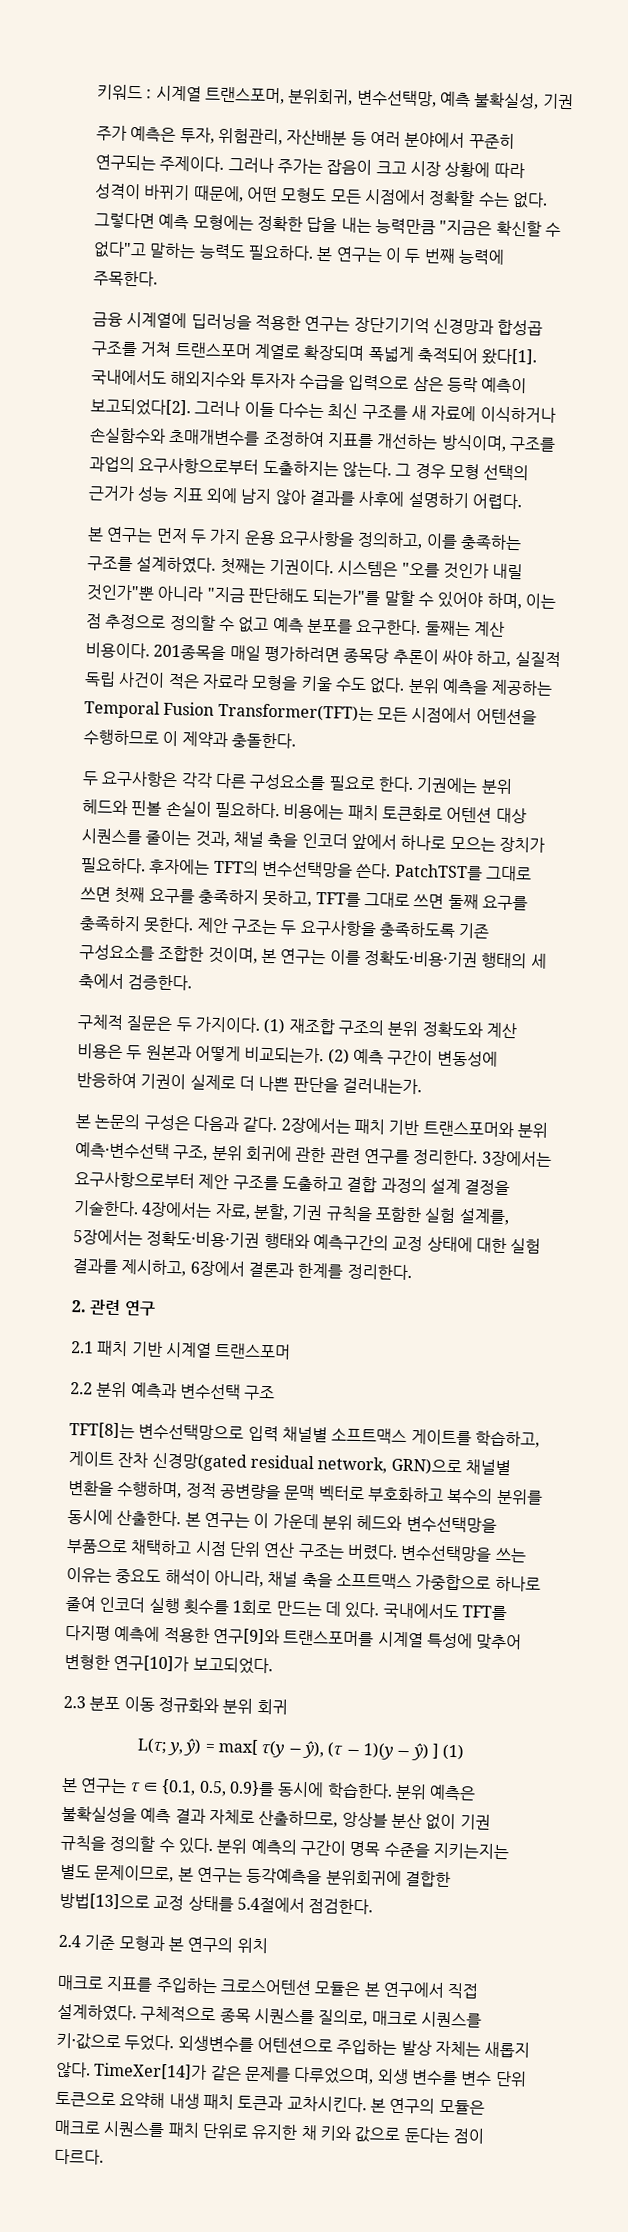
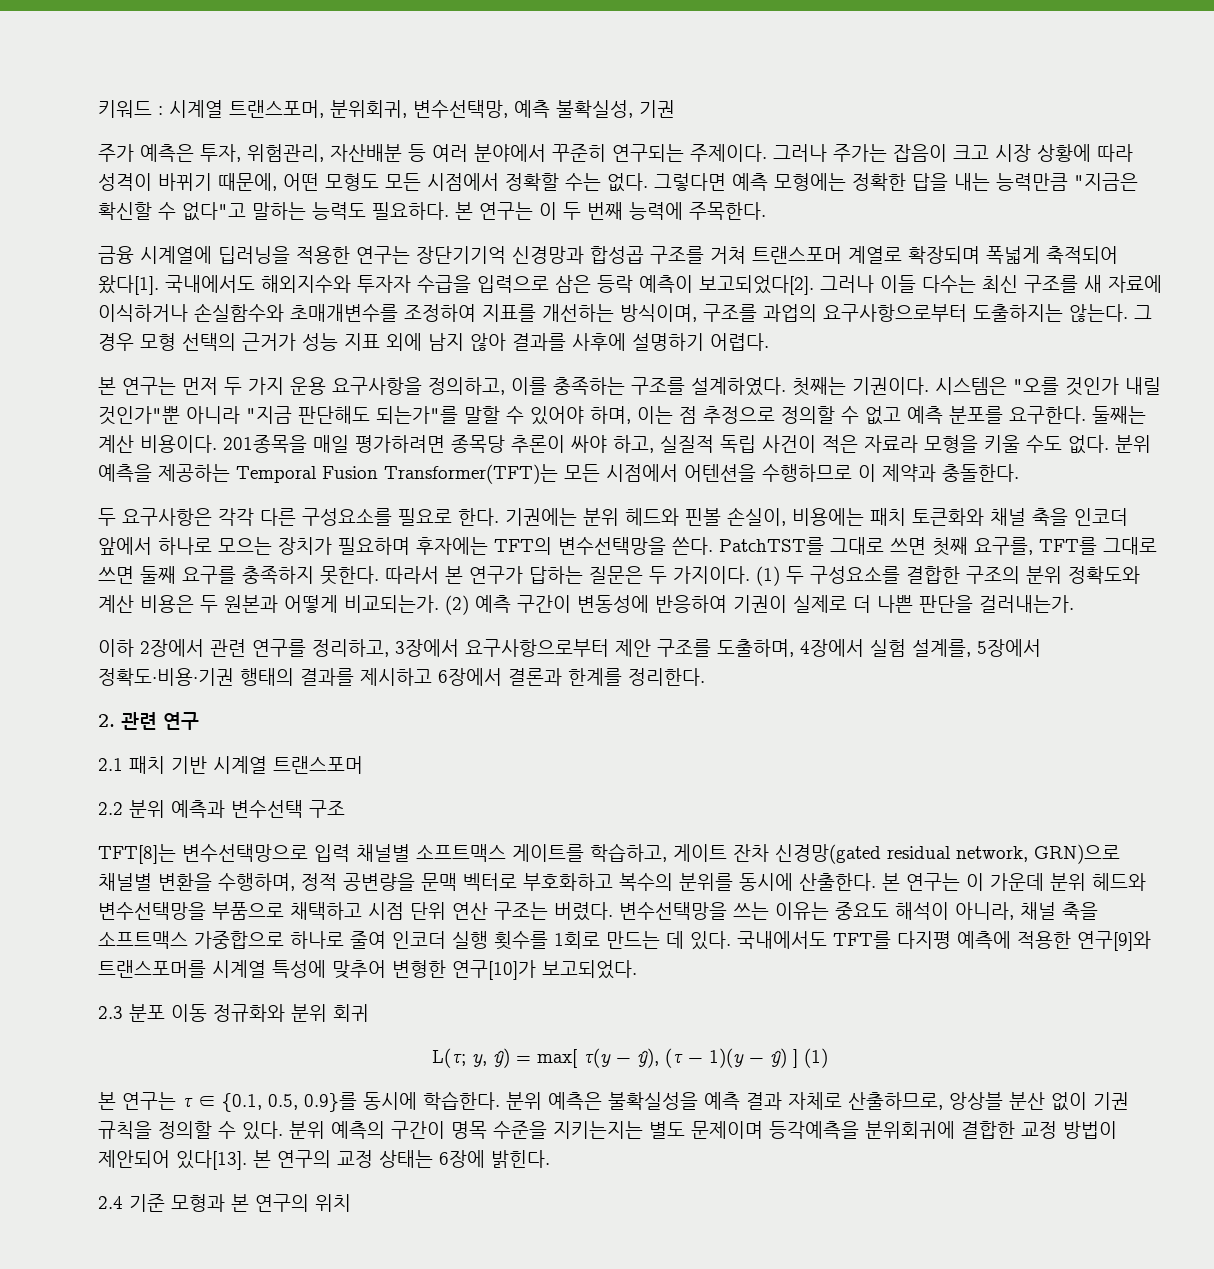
- 기권에는 분위 헤드와 핀볼 손실이 필요하다. 비용에는 패치 토큰화로 어텐션 대상 시퀀스를 줄이는 것과, 채널 축을 인코더 앞에서 하나로 모으는 장치가 필요하다. 후자에는 TFT의 변수선택망을 쓴다.
+ 기권에는 분위 헤드와 핀볼 손실이, 비용에는 패치 토큰화와 채널 축을 인코더 앞에서 하나로 모으는 장치가 필요하며 후자에는 TFT의 변수선택망을 쓴다.
- PatchTST를 그대로 쓰면 첫째 요구를 충족하지 못하고, TFT를 그대로 쓰면 둘째 요구를 충족하지 못한다.
+ PatchTST를 그대로 쓰면 첫째 요구를, TFT를 그대로 쓰면 둘째 요구를 충족하지 못한다.
- 제안 구조는 두 요구사항을 충족하도록 기존 구성요소를 조합한 것이며, 본 연구는 이를 정확도·비용·기권 행태의 세 축에서 검증한다.
- 구체적 질문은 두 가지이다.
+ 따라서 본 연구가 답하는 질문은 두 가지이다.
- (1) 재조합 구조의 분위 정확도와 계산 비용은 두 원본과 어떻게 비교되는가.
+ (1) 두 구성요소를 결합한 구조의 분위 정확도와 계산 비용은 두 원본과 어떻게 비교되는가.
- 본 논문의 구성은 다음과 같다. 2장에서는 패치 기반 트랜스포머와 분위 예측·변수선택 구조, 분위 회귀에 관한 관련 연구를 정리한다. 3장에서는 요구사항으로부터 제안 구조를 도출하고 결합 과정의 설계 결정을 기술한다. 4장에서는 자료, 분할, 기권 규칙을 포함한 실험 설계를, 5장에서는 정확도·비용·기권 행태와 예측구간의 교정 상태에 대한 실험 결과를 제시하고, 6장에서 결론과 한계를 정리한다.
+ 이하 2장에서 관련 연구를 정리하고, 3장에서 요구사항으로부터 제안 구조를 도출하며, 4장에서 실험 설계를, 5장에서 정확도·비용·기권 행태의 결과를 제시하고 6장에서 결론과 한계를 정리한다.
- 분위 예측의 구간이 명목 수준을 지키는지는 별도 문제이므로, 본 연구는 등각예측을 분위회귀에 결합한 방법[13]으로 교정 상태를 5.4절에서 점검한다.
+ 분위 예측의 구간이 명목 수준을 지키는지는 별도 문제이며 등각예측을 분위회귀에 결합한 교정 방법이 제안되어 있다[13]. 본 연구의 교정 상태는 6장에 밝힌다.
- 매크로 지표를 주입하는 크로스어텐션 모듈은 본 연구에서 직접 설계하였다. 구체적으로 종목 시퀀스를 질의로, 매크로 시퀀스를 키·값으로 두었다. 외생변수를 어텐션으로 주입하는 발상 자체는 새롭지 않다. TimeXer[14]가 같은 문제를 다루었으며, 외생 변수를 변수 단위 토큰으로 요약해 내생 패치 토큰과 교차시킨다. 본 연구의 모듈은 매크로 시퀀스를 패치 단위로 유지한 채 키와 값으로 둔다는 점이 다르다.

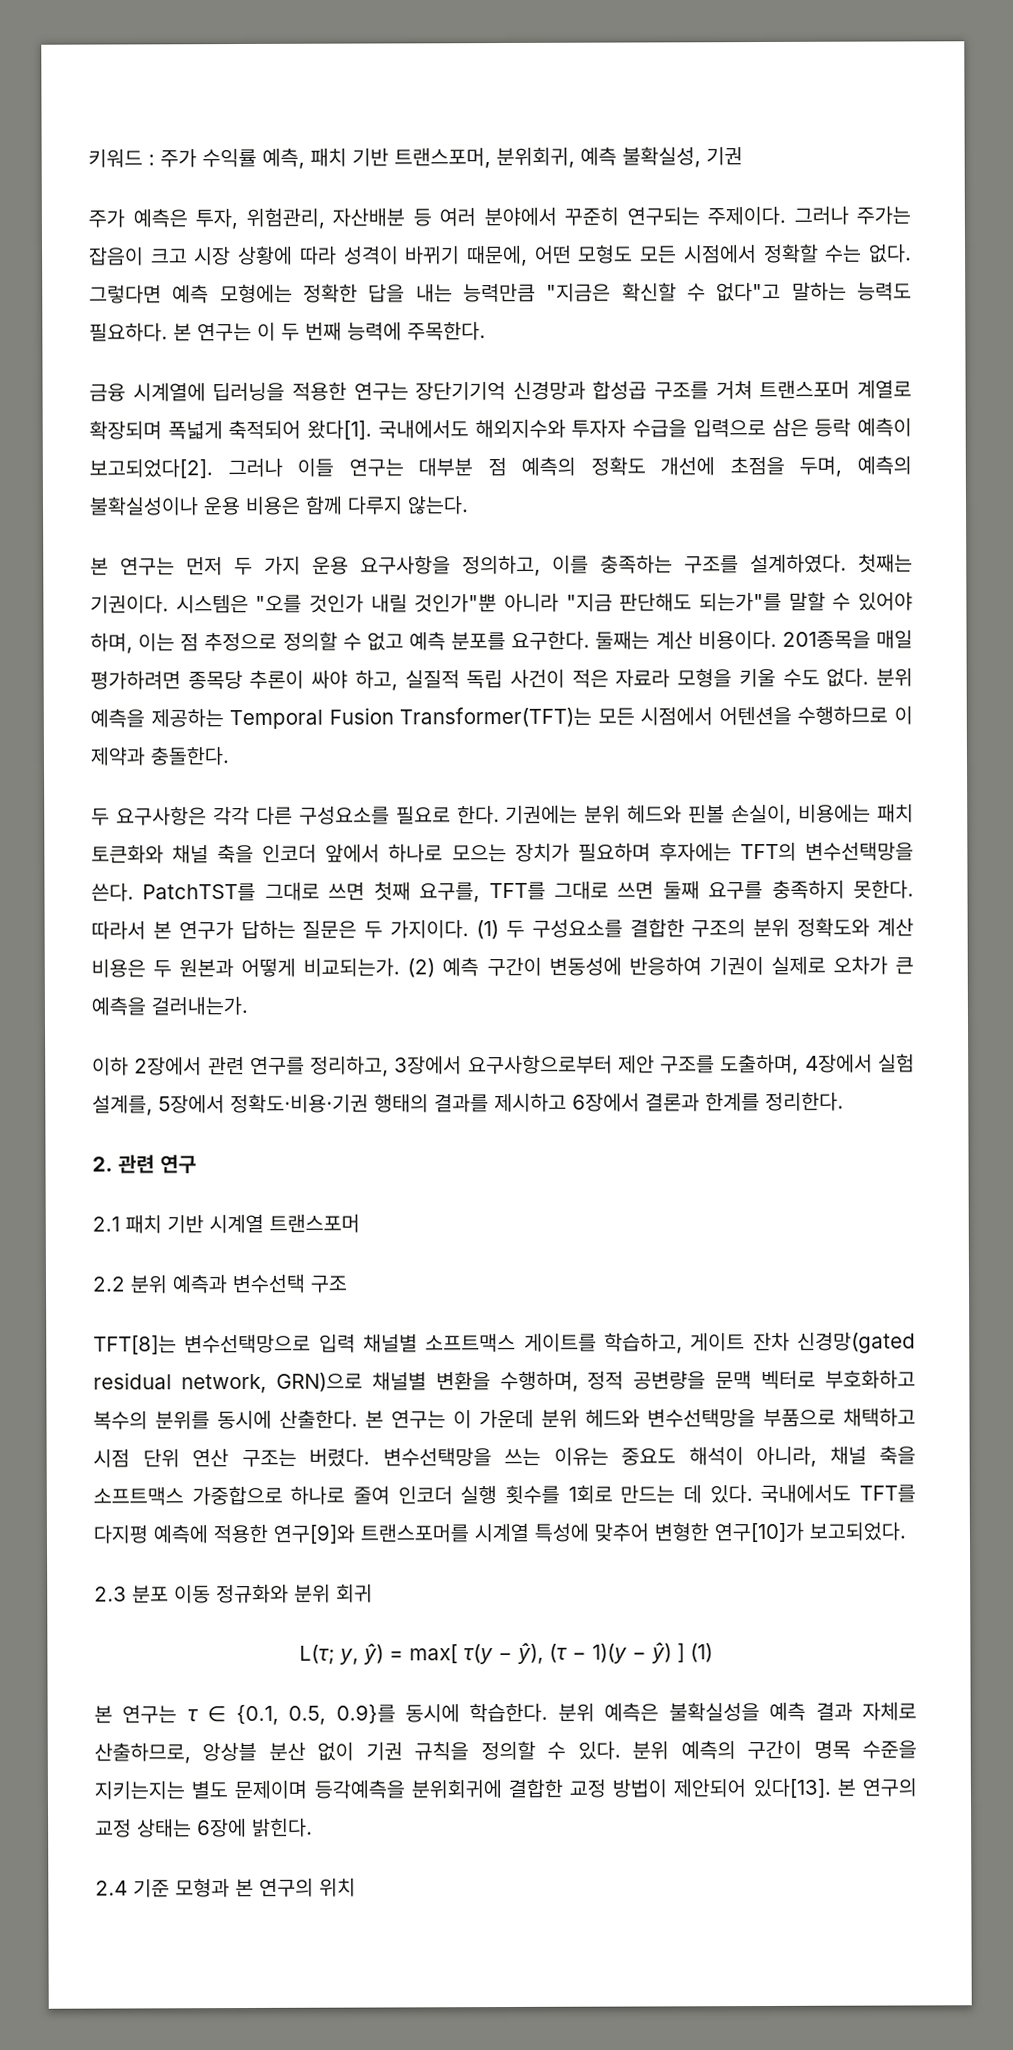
- 키워드 : 시계열 트랜스포머, 분위회귀, 변수선택망, 예측 불확실성, 기권
+ 키워드 : 주가 수익률 예측, 패치 기반 트랜스포머, 분위회귀, 예측 불확실성, 기권
- 그러나 이들 다수는 최신 구조를 새 자료에 이식하거나 손실함수와 초매개변수를 조정하여 지표를 개선하는 방식이며, 구조를 과업의 요구사항으로부터 도출하지는 않는다. 그 경우 모형 선택의 근거가 성능 지표 외에 남지 않아 결과를 사후에 설명하기 어렵다.
+ 그러나 이들 연구는 대부분 점 예측의 정확도 개선에 초점을 두며, 예측의 불확실성이나 운용 비용은 함께 다루지 않는다.
- (2) 예측 구간이 변동성에 반응하여 기권이 실제로 더 나쁜 판단을 걸러내는가.
+ (2) 예측 구간이 변동성에 반응하여 기권이 실제로 오차가 큰 예측을 걸러내는가.

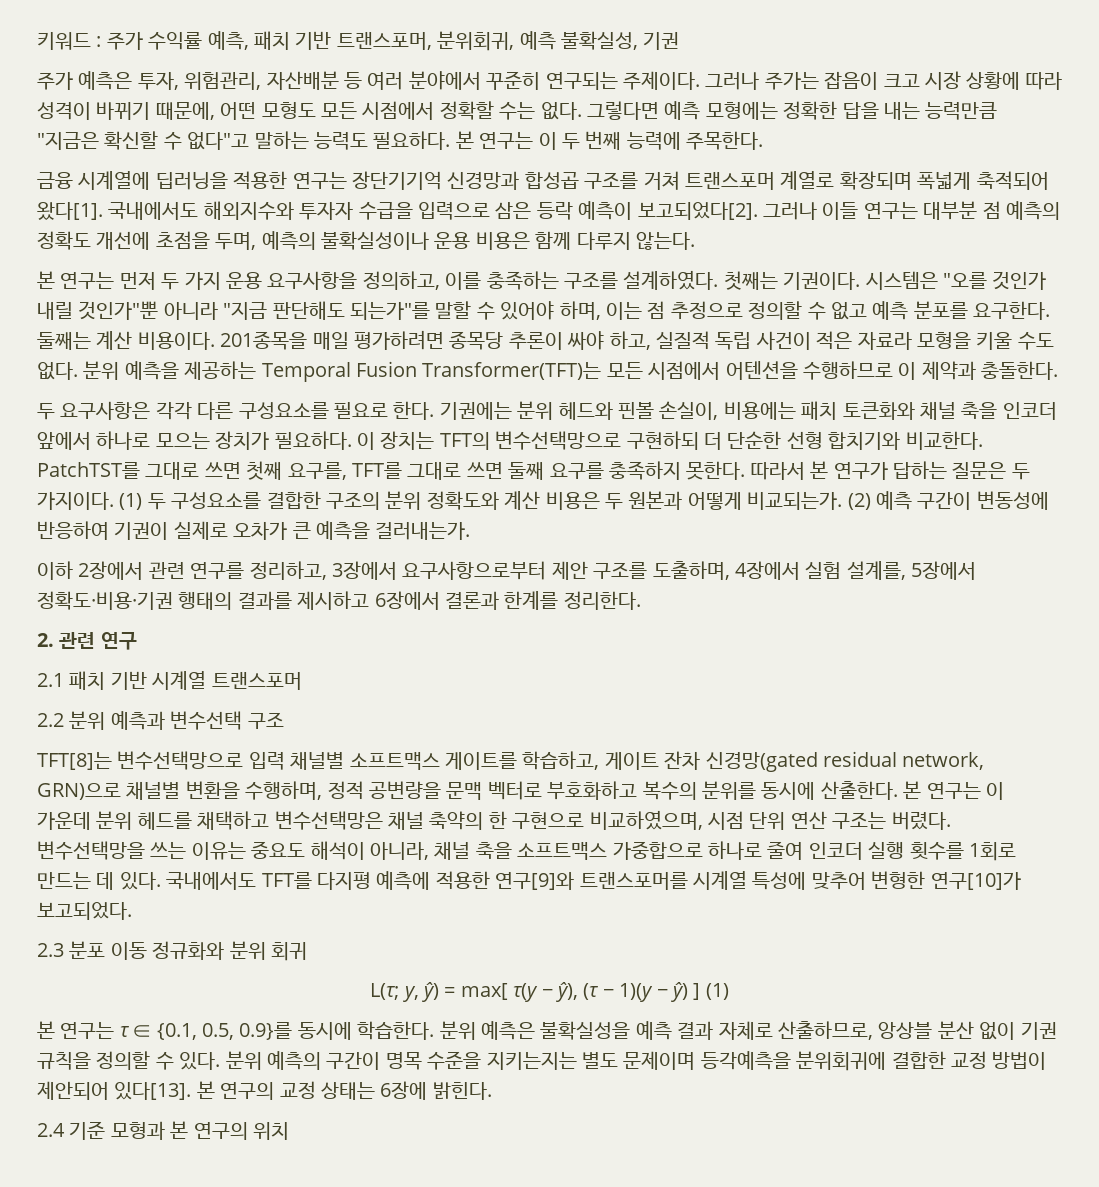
- 기권에는 분위 헤드와 핀볼 손실이, 비용에는 패치 토큰화와 채널 축을 인코더 앞에서 하나로 모으는 장치가 필요하며 후자에는 TFT의 변수선택망을 쓴다.
+ 기권에는 분위 헤드와 핀볼 손실이, 비용에는 패치 토큰화와 채널 축을 인코더 앞에서 하나로 모으는 장치가 필요하다. 이 장치는 TFT의 변수선택망으로 구현하되 더 단순한 선형 합치기와 비교한다.
- 본 연구는 이 가운데 분위 헤드와 변수선택망을 부품으로 채택하고 시점 단위 연산 구조는 버렸다.
+ 본 연구는 이 가운데 분위 헤드를 채택하고 변수선택망은 채널 축약의 한 구현으로 비교하였으며, 시점 단위 연산 구조는 버렸다.

